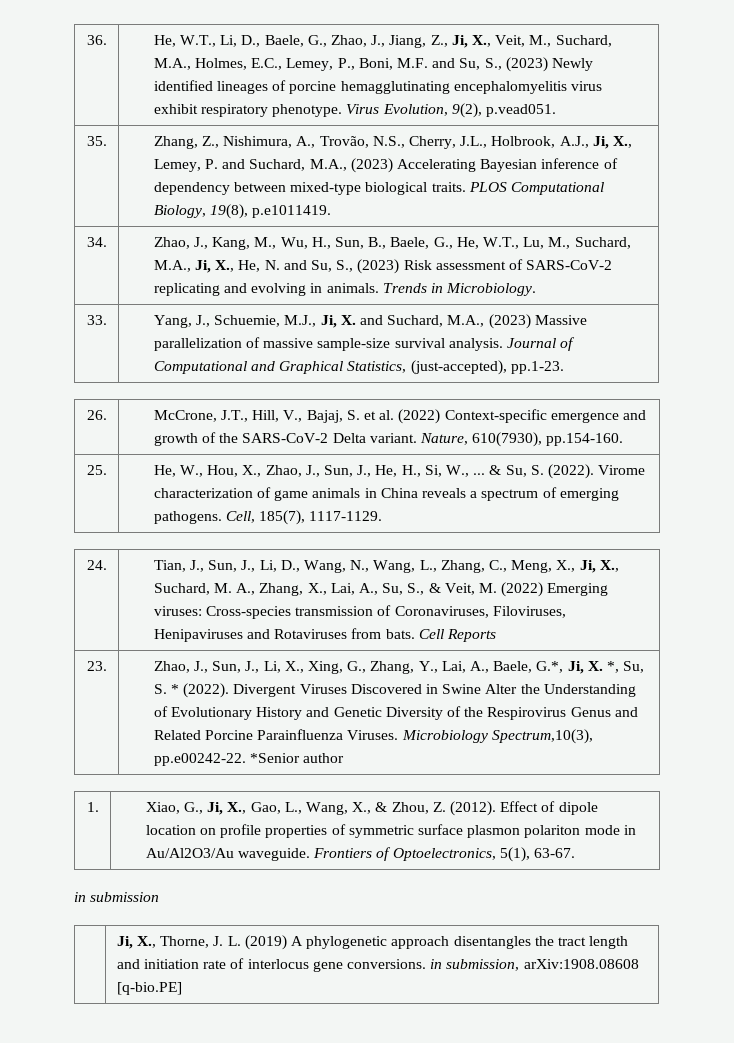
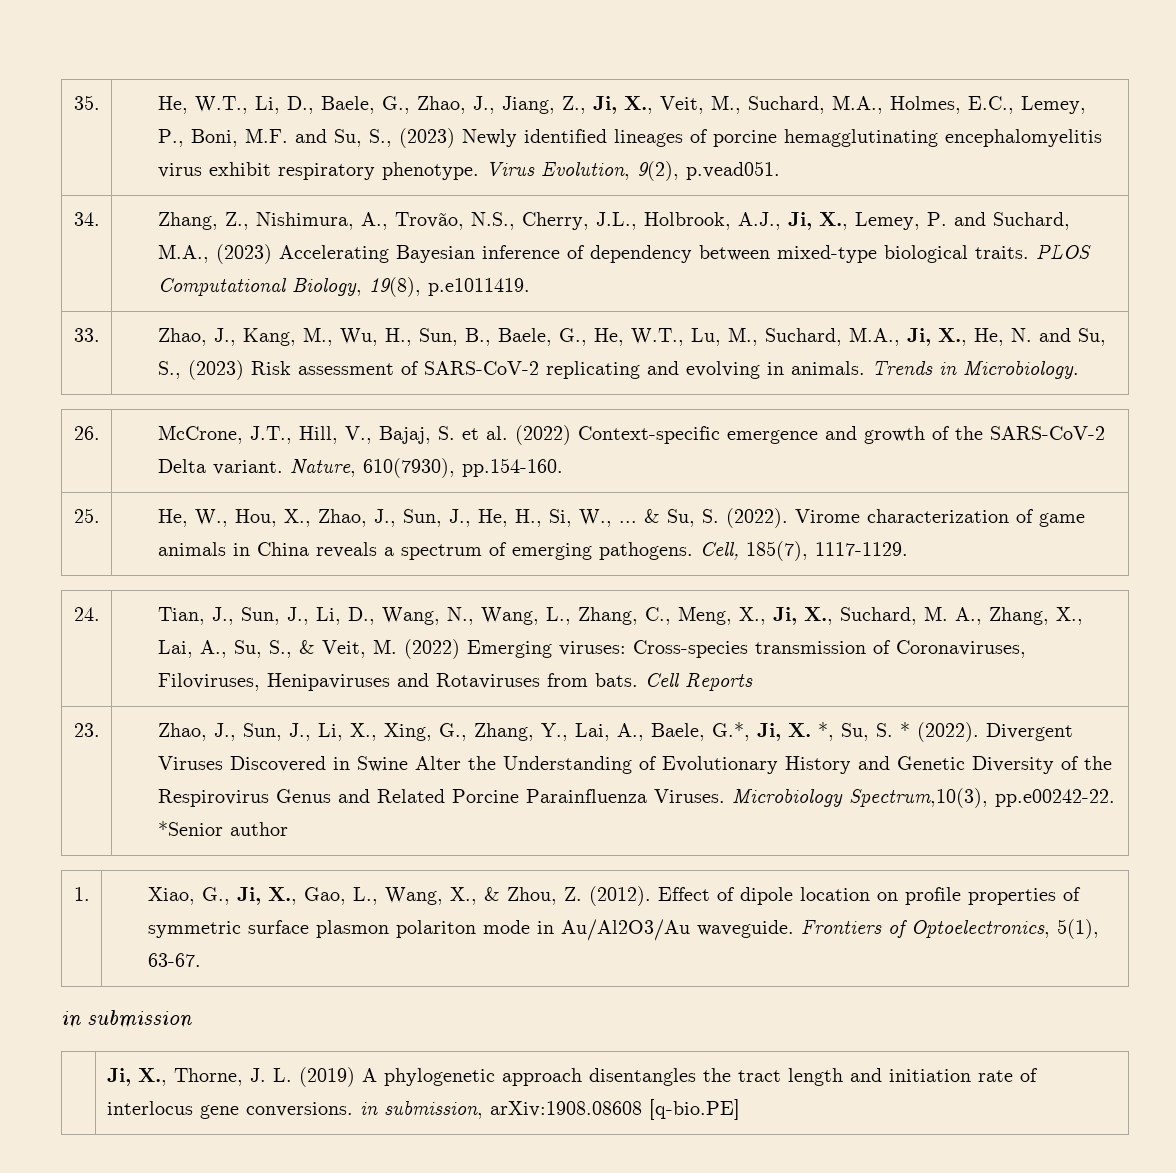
- 36.
+ 35.
- 35. | Zhang, Z., Nishimura, A., Trovão, N.S., Cherry, J.L., Holbrook, A.J., Ji, X., Lemey, P. and Suchard, M.A., (2023) Accelerating Bayesian inference of dependency between mixed-type biological traits. PLOS Computational Biology, 19(8), p.e1011419.
+ 34. | Zhang, Z., Nishimura, A., Trovão, N.S., Cherry, J.L., Holbrook, A.J., Ji, X., Lemey, P. and Suchard, M.A., (2023) Accelerating Bayesian inference of dependency between mixed-type biological traits. PLOS Computational Biology, 19(8), p.e1011419.
- 34. | Zhao, J., Kang, M., Wu, H., Sun, B., Baele, G., He, W.T., Lu, M., Suchard, M.A., Ji, X., He, N. and Su, S., (2023) Risk assessment of SARS-CoV-2 replicating and evolving in animals. Trends in Microbiology.
+ 33. | Zhao, J., Kang, M., Wu, H., Sun, B., Baele, G., He, W.T., Lu, M., Suchard, M.A., Ji, X., He, N. and Su, S., (2023) Risk assessment of SARS-CoV-2 replicating and evolving in animals. Trends in Microbiology.
- 33. | Yang, J., Schuemie, M.J., Ji, X. and Suchard, M.A., (2023) Massive parallelization of massive sample-size survival analysis. Journal of Computational and Graphical Statistics, (just-accepted), pp.1-23.

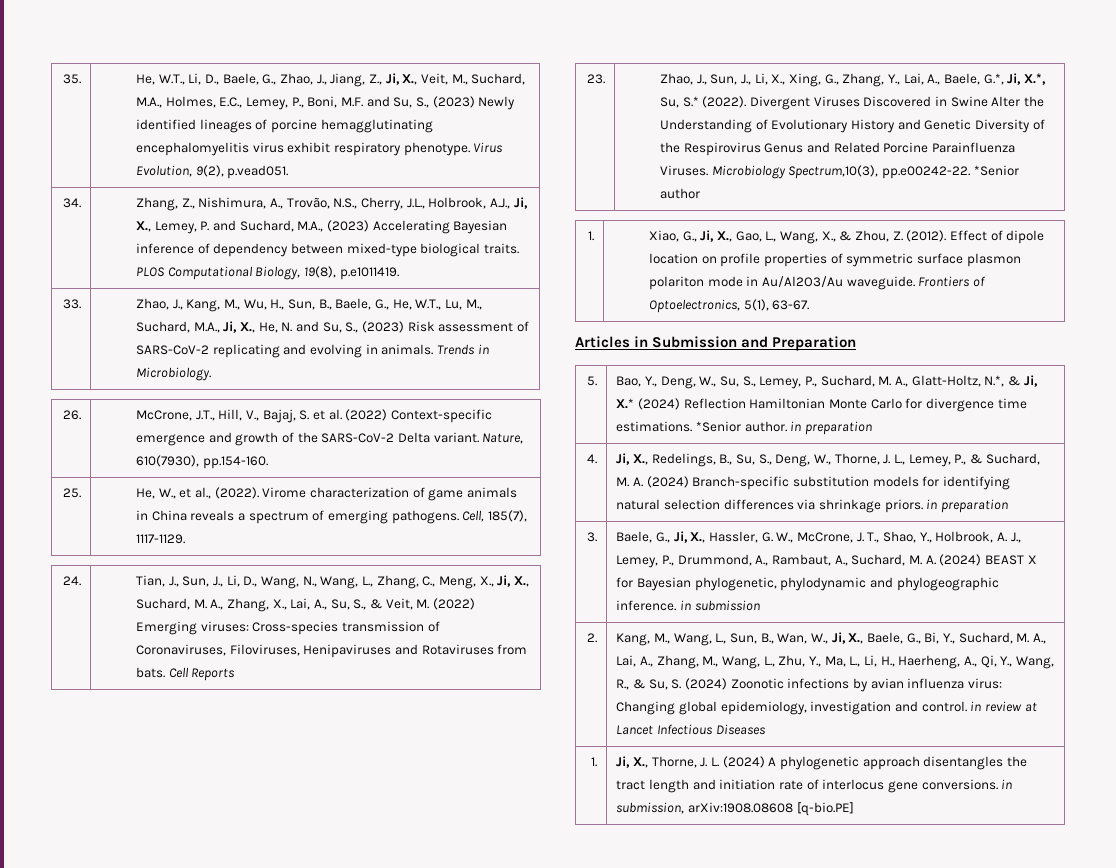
- 25. | He, W., Hou, X., Zhao, J., Sun, J., He, H., Si, W., ... & Su, S. (2022). Virome characterization of game animals in China reveals a spectrum of emerging pathogens. Cell, 185(7), 1117-1129.
+ 25. | He, W., et al., (2022). Virome characterization of game animals in China reveals a spectrum of emerging pathogens. Cell, 185(7), 1117-1129.
- Zhao, J., Sun, J., Li, X., Xing, G., Zhang, Y., Lai, A., Baele, G.*, Ji, X. *, Su, S. * (2022).
+ Zhao, J., Sun, J., Li, X., Xing, G., Zhang, Y., Lai, A., Baele, G.*, Ji, X.*, Su, S.* (2022).
- in submission
- | Ji, X., Thorne, J. L. (2019) A phylogenetic approach disentangles the tract length and initiation rate of interlocus gene conversions. in submission, arXiv:1908.08608 [q-bio.PE]
+ Articles in Submission and Preparation
+ 5. | Bao, Y., Deng, W., Su, S., Lemey, P., Suchard, M. A., Glatt-Holtz, N.*, & Ji, X.* (2024) Reflection Hamiltonian Monte Carlo for divergence time estimations. *Senior author. in preparation
+ 4. | Ji, X., Redelings, B., Su, S., Deng, W., Thorne, J. L., Lemey, P., & Suchard, M. A. (2024) Branch-specific substitution models for identifying natural selection differences via shrinkage priors. in preparation
+ 3. | Baele, G., Ji, X., Hassler, G. W., McCrone, J. T., Shao, Y., Holbrook, A. J., Lemey, P., Drummond, A., Rambaut, A., Suchard, M. A. (2024) BEAST X for Bayesian phylogenetic, phylodynamic and phylogeographic inference. in submission
+ 2. | Kang, M., Wang, L., Sun, B., Wan, W., Ji, X., Baele, G., Bi, Y., Suchard, M. A., Lai, A., Zhang, M., Wang, L., Zhu, Y., Ma, L., Li, H., Haerheng, A., Qi, Y., Wang, R., & Su, S. (2024) Zoonotic infections by avian influenza virus: Changing global epidemiology, investigation and control. in review at Lancet Infectious Diseases
+ 1. | Ji, X., Thorne, J. L. (2024) A phylogenetic approach disentangles the tract length and initiation rate of interlocus gene conversions. in submission, arXiv:1908.08608 [q-bio.PE]

